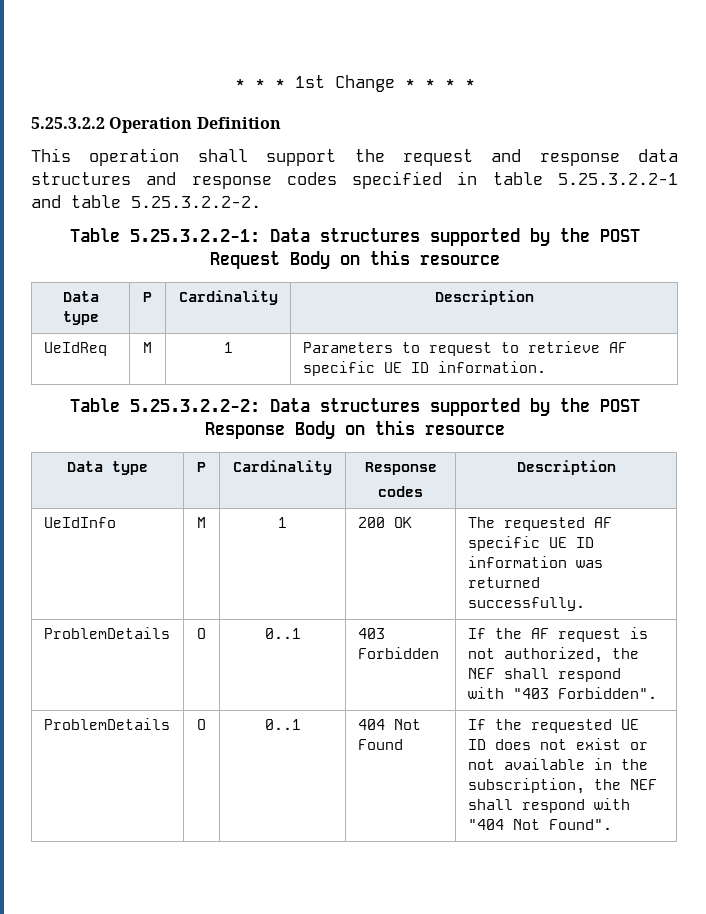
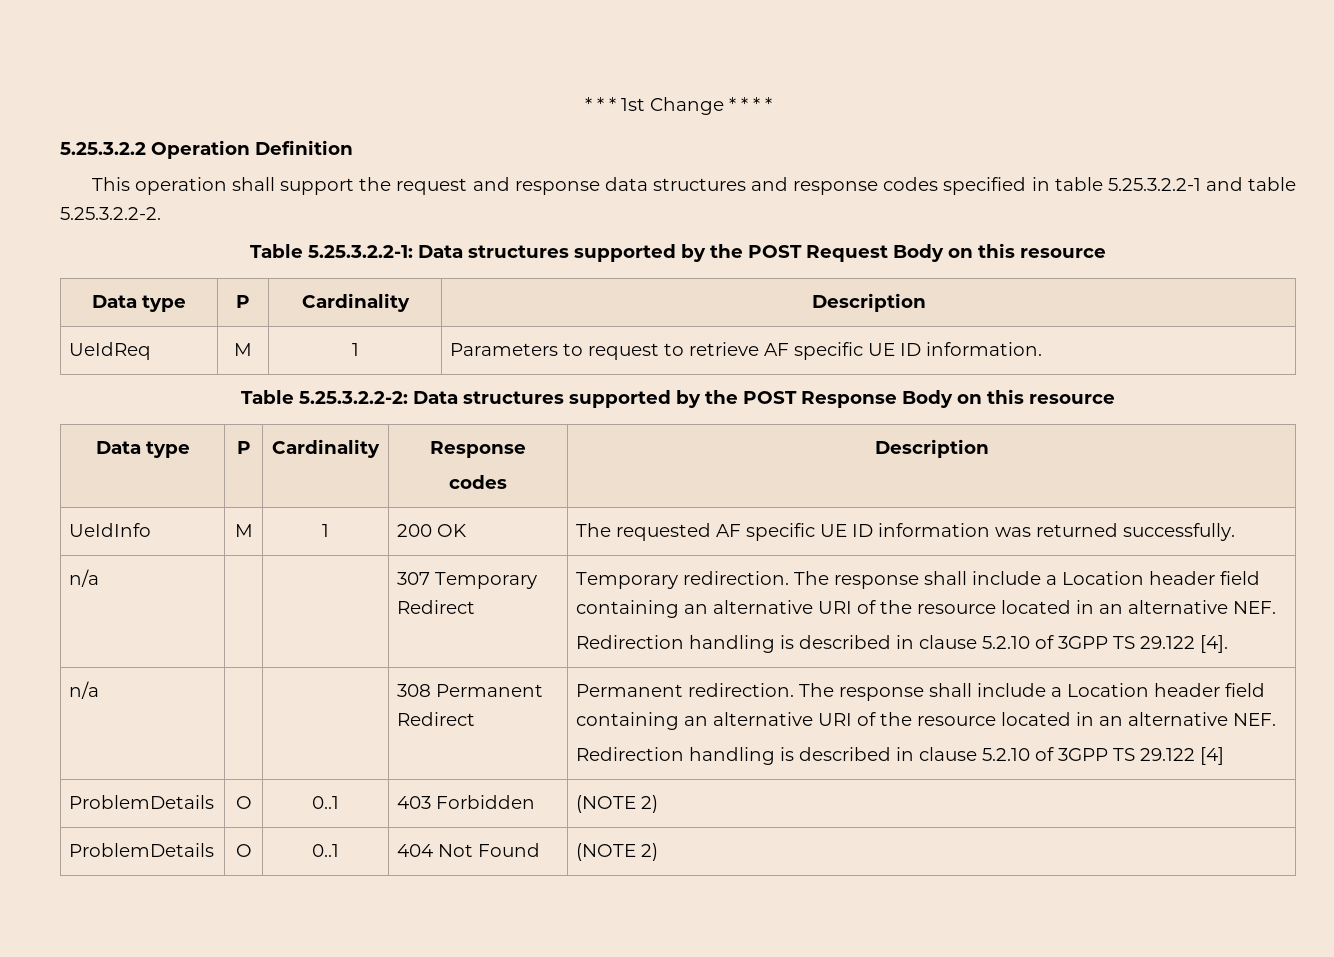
+ n/a | | | 307 Temporary Redirect | Temporary redirection. The response shall include a Location header field containing an alternative URI of the resource located in an alternative NEF.
+ Redirection handling is described in clause 5.2.10 of 3GPP TS 29.122 [4].
+ n/a | | | 308 Permanent Redirect | Permanent redirection. The response shall include a Location header field containing an alternative URI of the resource located in an alternative NEF.
+ Redirection handling is described in clause 5.2.10 of 3GPP TS 29.122 [4]
- ProblemDetails | O | 0..1 | 403 Forbidden | If the AF request is not authorized, the NEF shall respond with "403 Forbidden".
+ ProblemDetails | O | 0..1 | 403 Forbidden | (NOTE 2)
- ProblemDetails | O | 0..1 | 404 Not Found | If the requested UE ID does not exist or not available in the subscription, the NEF shall respond with "404 Not Found".
+ ProblemDetails | O | 0..1 | 404 Not Found | (NOTE 2)

